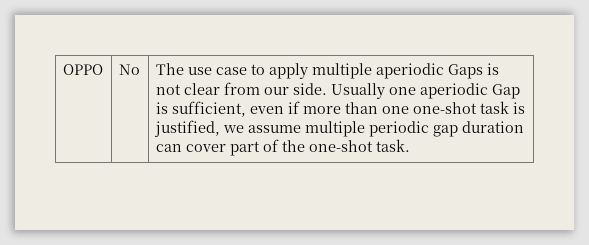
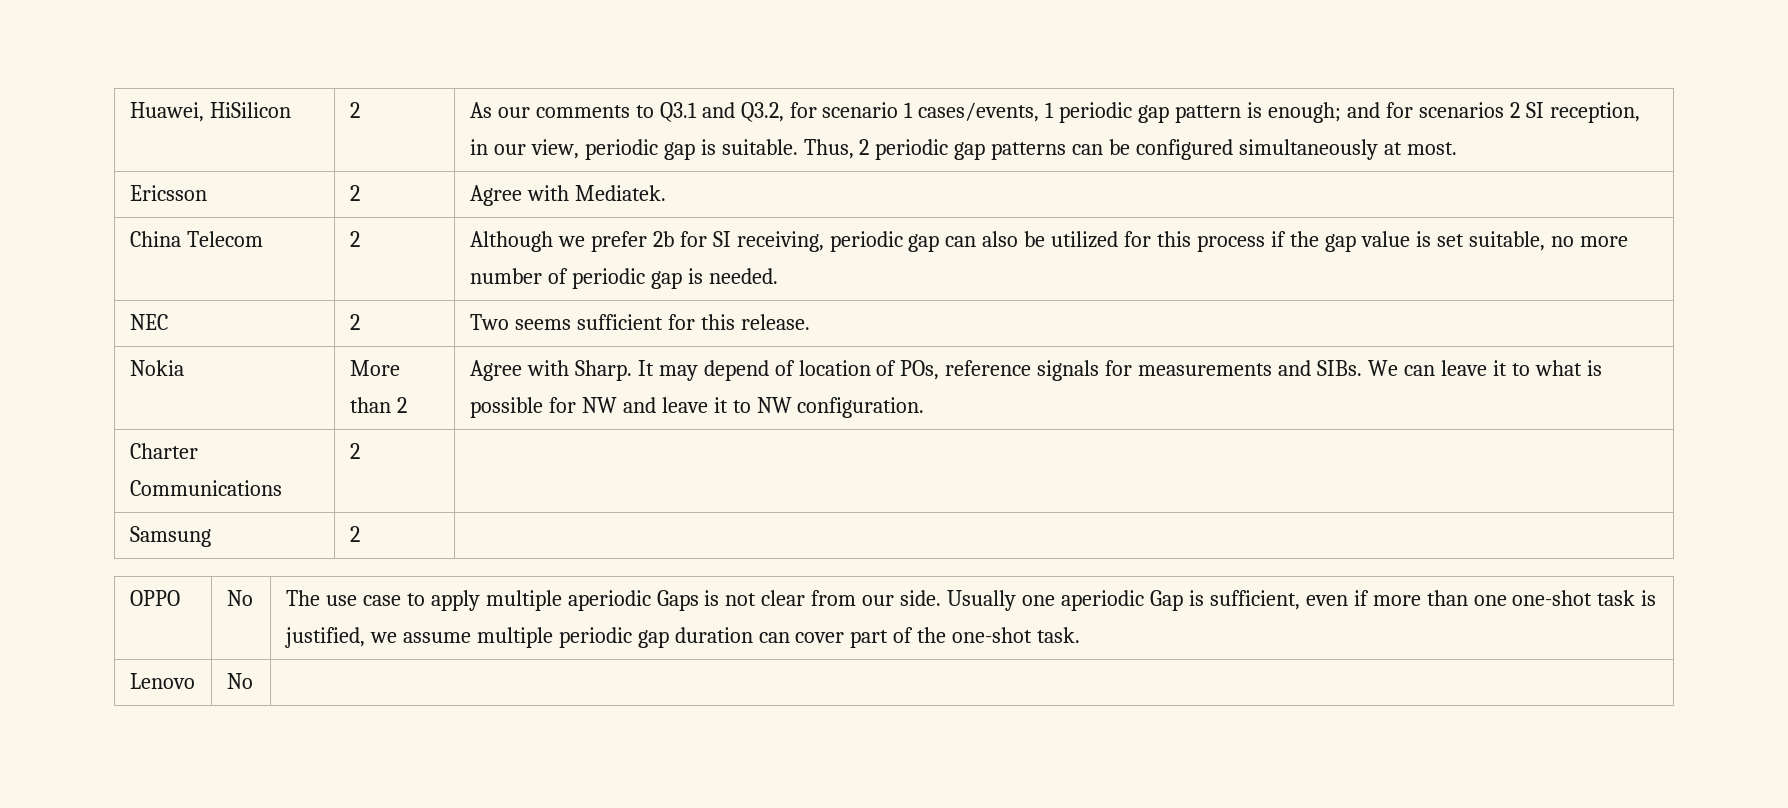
+ Huawei, HiSilicon | 2 | As our comments to Q3.1 and Q3.2, for scenario 1 cases/events, 1 periodic gap pattern is enough; and for scenarios 2 SI reception, in our view, periodic gap is suitable. Thus, 2 periodic gap patterns can be configured simultaneously at most.
+ Ericsson | 2 | Agree with Mediatek.
+ China Telecom | 2 | Although we prefer 2b for SI receiving, periodic gap can also be utilized for this process if the gap value is set suitable, no more number of periodic gap is needed.
+ NEC | 2 | Two seems sufficient for this release.
+ Nokia | More than 2 | Agree with Sharp. It may depend of location of POs, reference signals for measurements and SIBs. We can leave it to what is possible for NW and leave it to NW configuration.
+ Charter Communications | 2 |
+ Samsung | 2 |
+ Lenovo | No |

